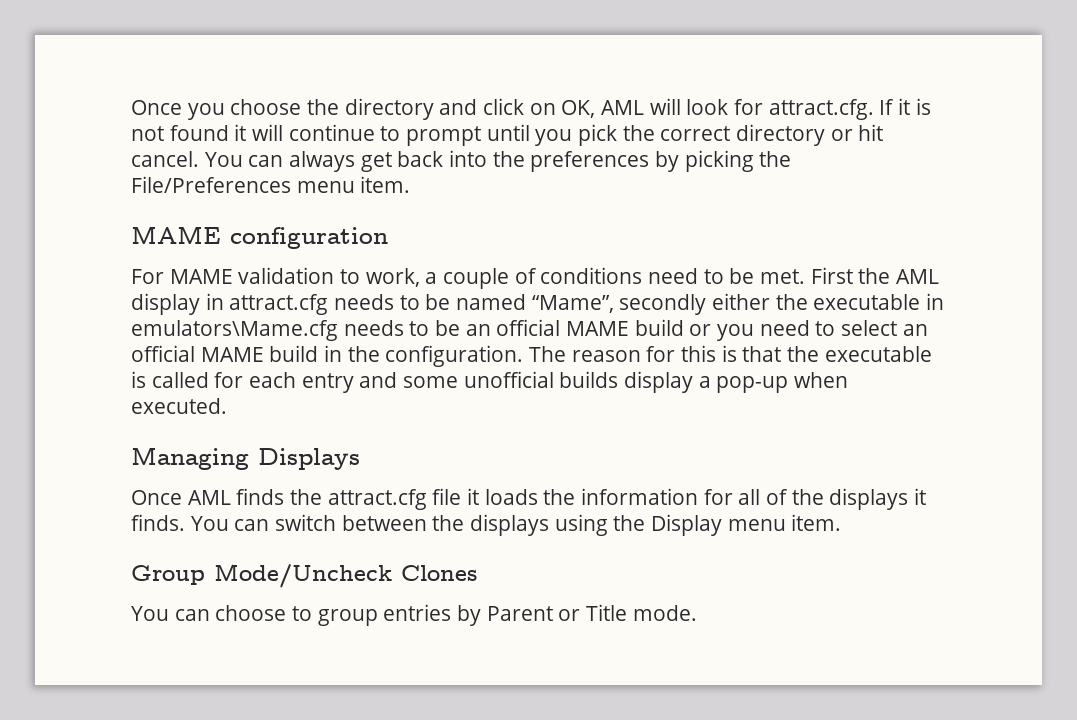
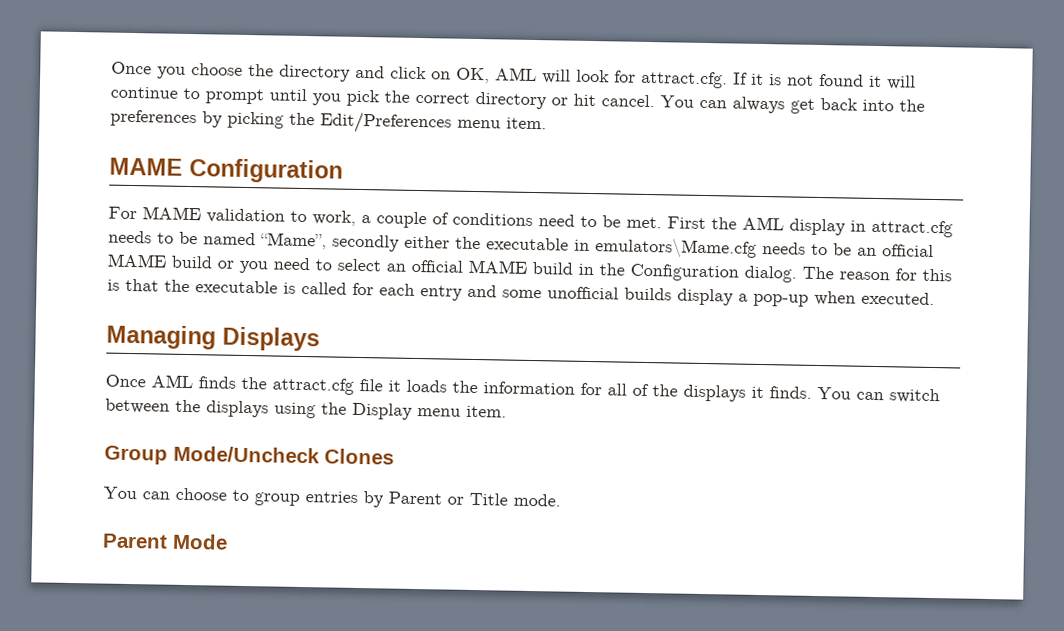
- You can always get back into the preferences by picking the File/Preferences menu item.
+ You can always get back into the preferences by picking the Edit/Preferences menu item.
- MAME configuration
+ MAME Configuration
- First the AML display in attract.cfg needs to be named “Mame”, secondly either the executable in emulators\Mame.cfg needs to be an official MAME build or you need to select an official MAME build in the configuration.
+ First the AML display in attract.cfg needs to be named “Mame”, secondly either the executable in emulators\Mame.cfg needs to be an official MAME build or you need to select an official MAME build in the Configuration dialog.
+ Parent Mode

